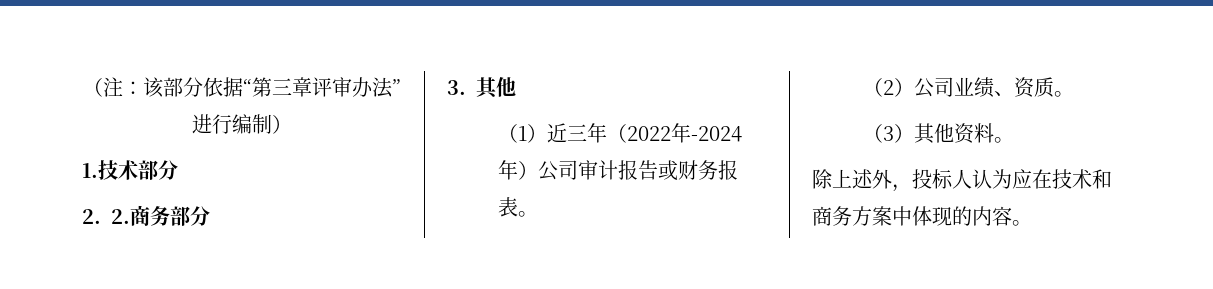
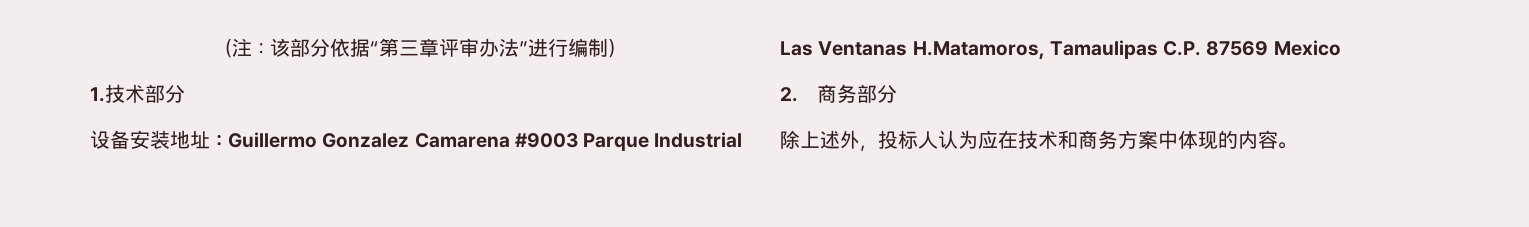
- 2. 2.商务部分
+ 设备安装地址：Guillermo Gonzalez Camarena #9003 Parque Industrial Las Ventanas H.Matamoros, Tamaulipas C.P. 87569 Mexico
+ 2.商务部分
- 3.其他
- （1）近三年（2022年-2024年）公司审计报告或财务报表。
- （2）公司业绩、资质。
- （3）其他资料。

